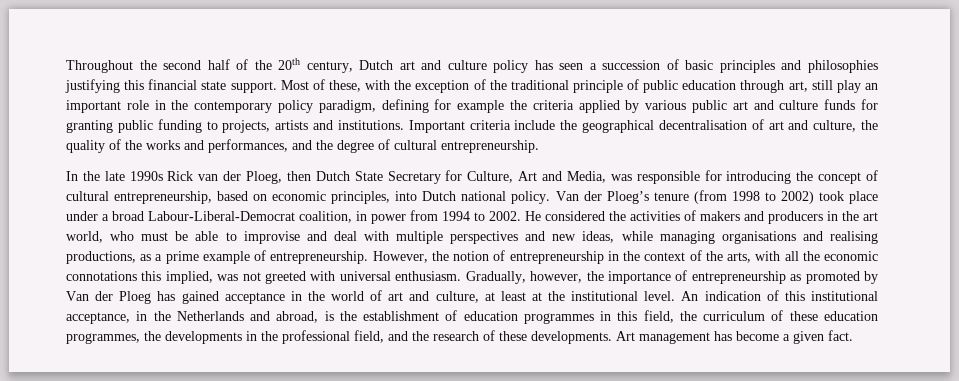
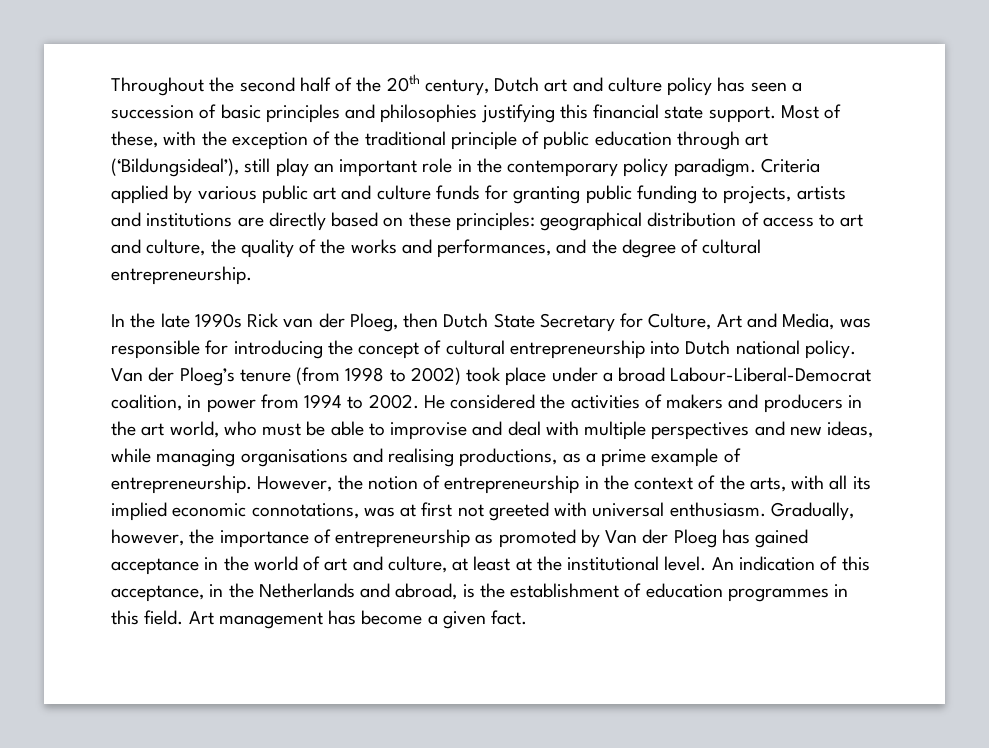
- Most of these, with the exception of the traditional principle of public education through art, still play an important role in the contemporary policy paradigm, defining for example the criteria applied by various public art and culture funds for granting public funding to projects, artists and institutions. Important criteria include the geographical decentralisation of art and culture, the quality of the works and performances, and the degree of cultural entrepreneurship.
+ Most of these, with the exception of the traditional principle of public education through art (‘Bildungsideal’), still play an important role in the contemporary policy paradigm. Criteria applied by various public art and culture funds for granting public funding to projects, artists and institutions are directly based on these principles: geographical distribution of access to art and culture, the quality of the works and performances, and the degree of cultural entrepreneurship.
- In the late 1990s Rick van der Ploeg, then Dutch State Secretary for Culture, Art and Media, was responsible for introducing the concept of cultural entrepreneurship, based on economic principles, into Dutch national policy.
+ In the late 1990s Rick van der Ploeg, then Dutch State Secretary for Culture, Art and Media, was responsible for introducing the concept of cultural entrepreneurship into Dutch national policy.
- However, the notion of entrepreneurship in the context of the arts, with all the economic connotations this implied, was not greeted with universal enthusiasm.
+ However, the notion of entrepreneurship in the context of the arts, with all its implied economic connotations, was at first not greeted with universal enthusiasm.
- An indication of this institutional acceptance, in the Netherlands and abroad, is the establishment of education programmes in this field, the curriculum of these education programmes, the developments in the professional field, and the research of these developments.
+ An indication of this acceptance, in the Netherlands and abroad, is the establishment of education programmes in this field.

